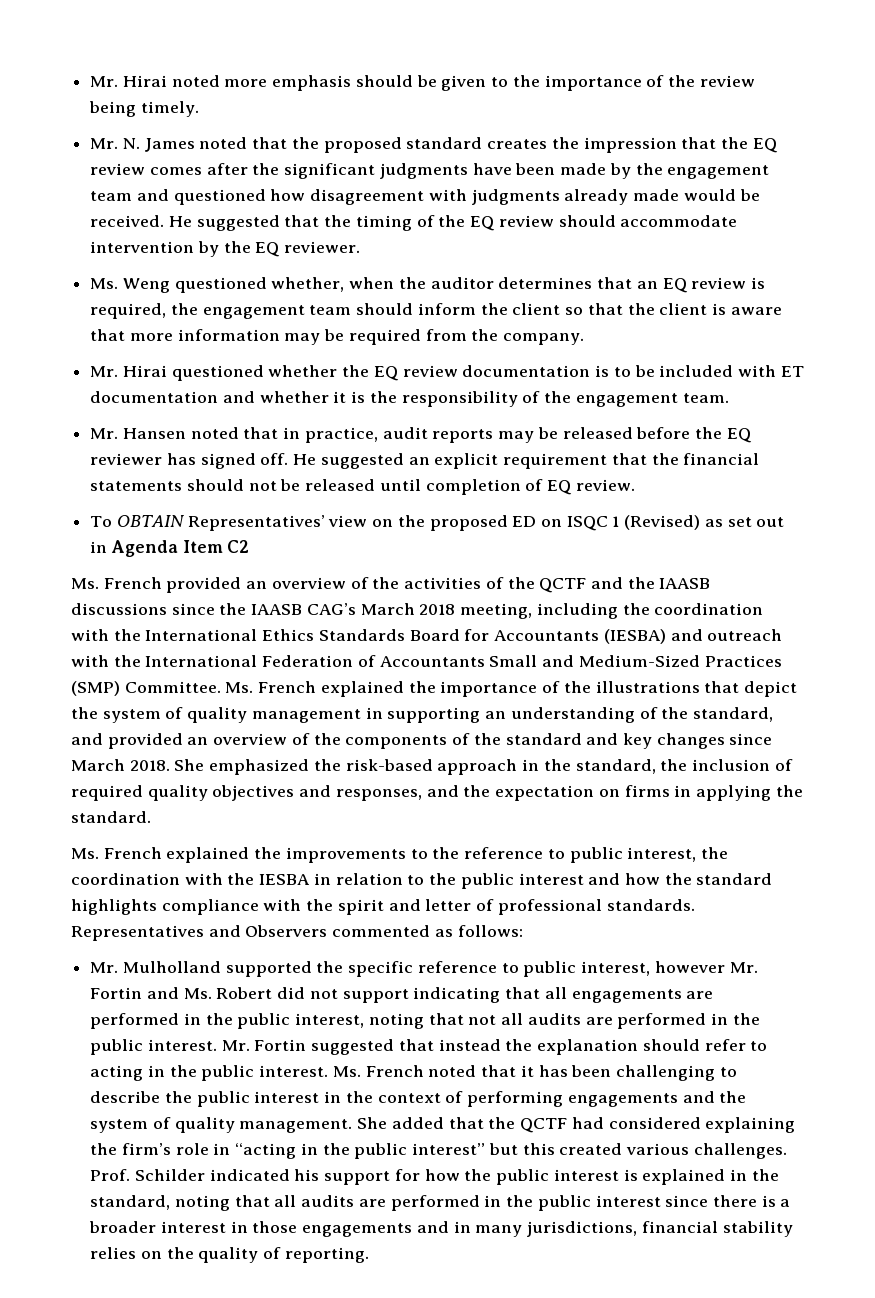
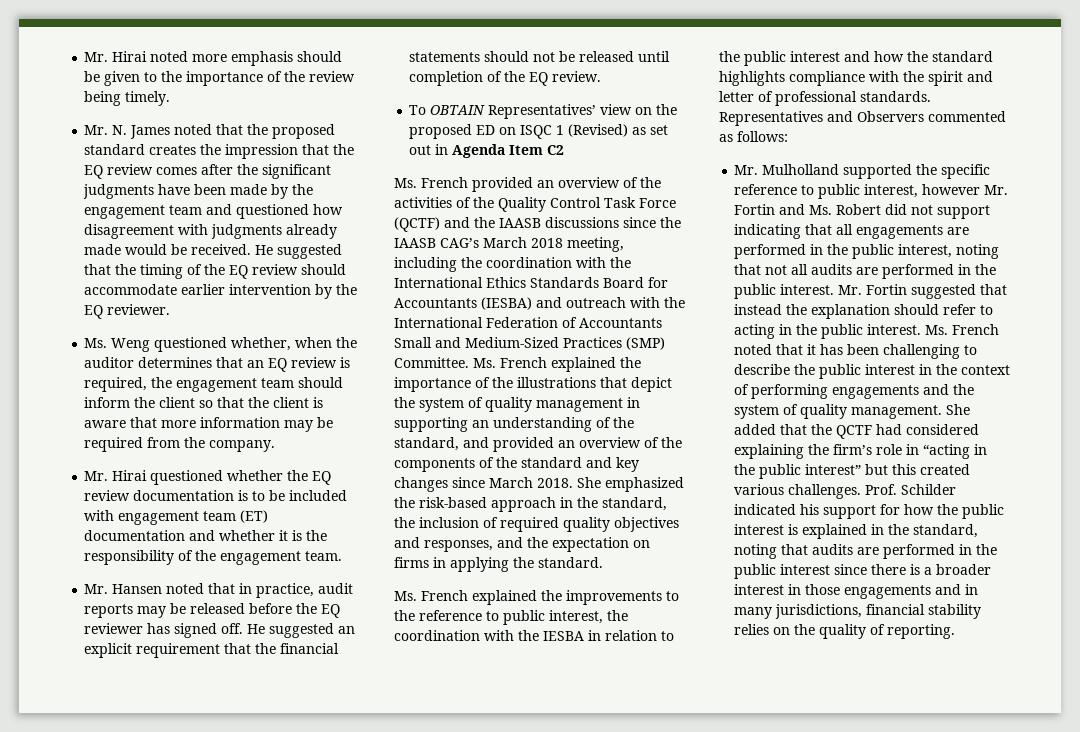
- He suggested that the timing of the EQ review should accommodate intervention by the EQ reviewer.
+ He suggested that the timing of the EQ review should accommodate earlier intervention by the EQ reviewer.
- Mr. Hirai questioned whether the EQ review documentation is to be included with ET documentation and whether it is the responsibility of the engagement team.
+ Mr. Hirai questioned whether the EQ review documentation is to be included with engagement team (ET) documentation and whether it is the responsibility of the engagement team.
- He suggested an explicit requirement that the financial statements should not be released until completion of EQ review.
+ He suggested an explicit requirement that the financial statements should not be released until completion of the EQ review.
- Ms. French provided an overview of the activities of the QCTF and the IAASB discussions since the IAASB CAG’s March 2018 meeting, including the coordination with the International Ethics Standards Board for Accountants (IESBA) and outreach with the International Federation of Accountants Small and Medium-Sized Practices (SMP) Committee.
+ Ms. French provided an overview of the activities of the Quality Control Task Force (QCTF) and the IAASB discussions since the IAASB CAG’s March 2018 meeting, including the coordination with the International Ethics Standards Board for Accountants (IESBA) and outreach with the International Federation of Accountants Small and Medium-Sized Practices (SMP) Committee.
- Prof. Schilder indicated his support for how the public interest is explained in the standard, noting that all audits are performed in the public interest since there is a broader interest in those engagements and in many jurisdictions, financial stability relies on the quality of reporting.
+ Prof. Schilder indicated his support for how the public interest is explained in the standard, noting that audits are performed in the public interest since there is a broader interest in those engagements and in many jurisdictions, financial stability relies on the quality of reporting.

